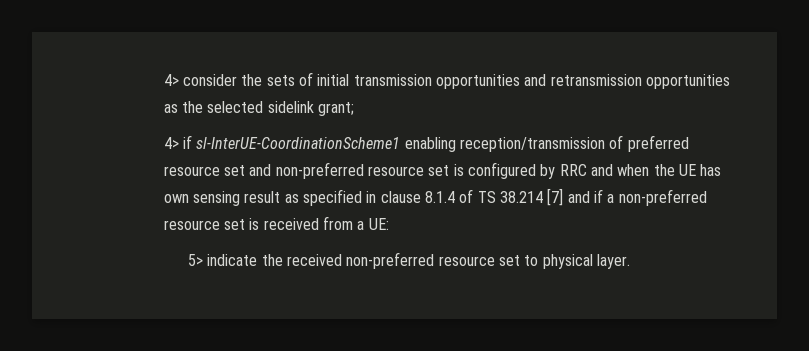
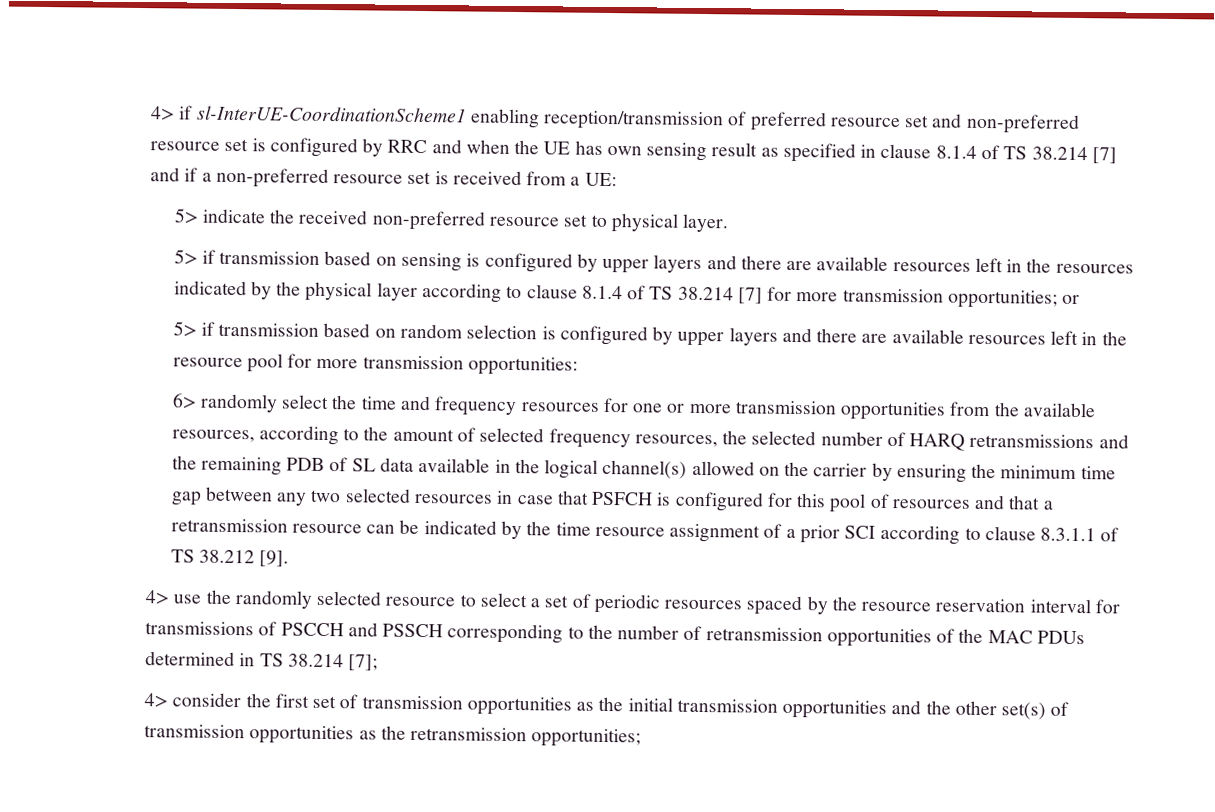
- 4> consider the sets of initial transmission opportunities and retransmission opportunities as the selected sidelink grant;
+ 5> if transmission based on sensing is configured by upper layers and there are available resources left in the resources indicated by the physical layer according to clause 8.1.4 of TS 38.214 [7] for more transmission opportunities; or
+ 5> if transmission based on random selection is configured by upper layers and there are available resources left in the resource pool for more transmission opportunities:
+ 6> randomly select the time and frequency resources for one or more transmission opportunities from the available resources, according to the amount of selected frequency resources, the selected number of HARQ retransmissions and the remaining PDB of SL data available in the logical channel(s) allowed on the carrier by ensuring the minimum time gap between any two selected resources in case that PSFCH is configured for this pool of resources and that a retransmission resource can be indicated by the time resource assignment of a prior SCI according to clause 8.3.1.1 of TS 38.212 [9].
+ 4> use the randomly selected resource to select a set of periodic resources spaced by the resource reservation interval for transmissions of PSCCH and PSSCH corresponding to the number of retransmission opportunities of the MAC PDUs determined in TS 38.214 [7];
+ 4> consider the first set of transmission opportunities as the initial transmission opportunities and the other set(s) of transmission opportunities as the retransmission opportunities;

